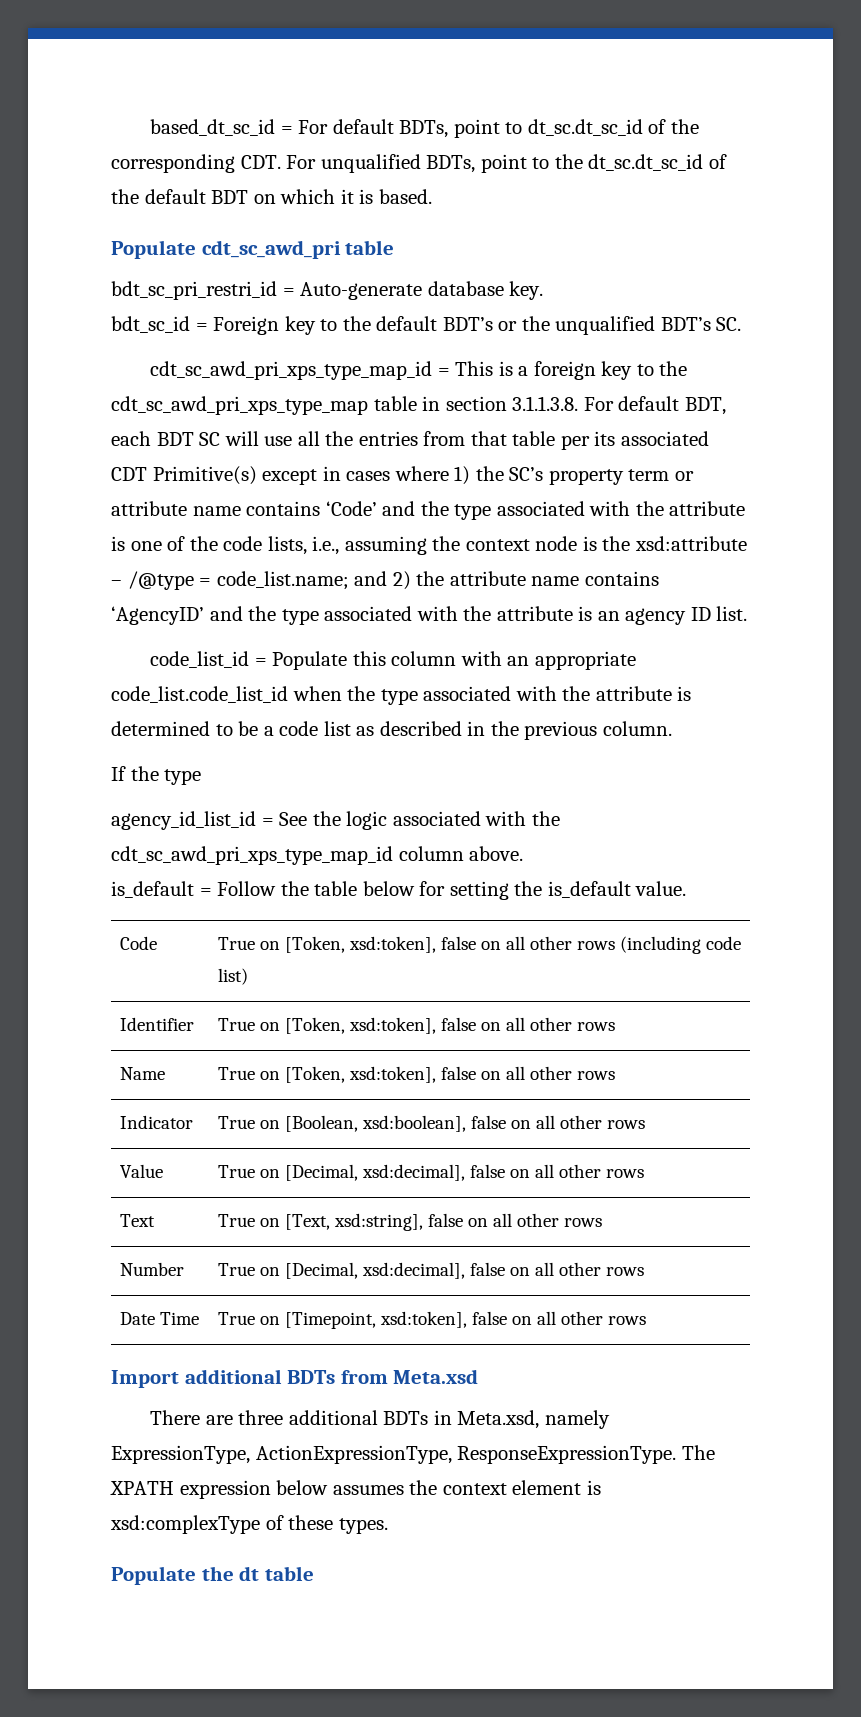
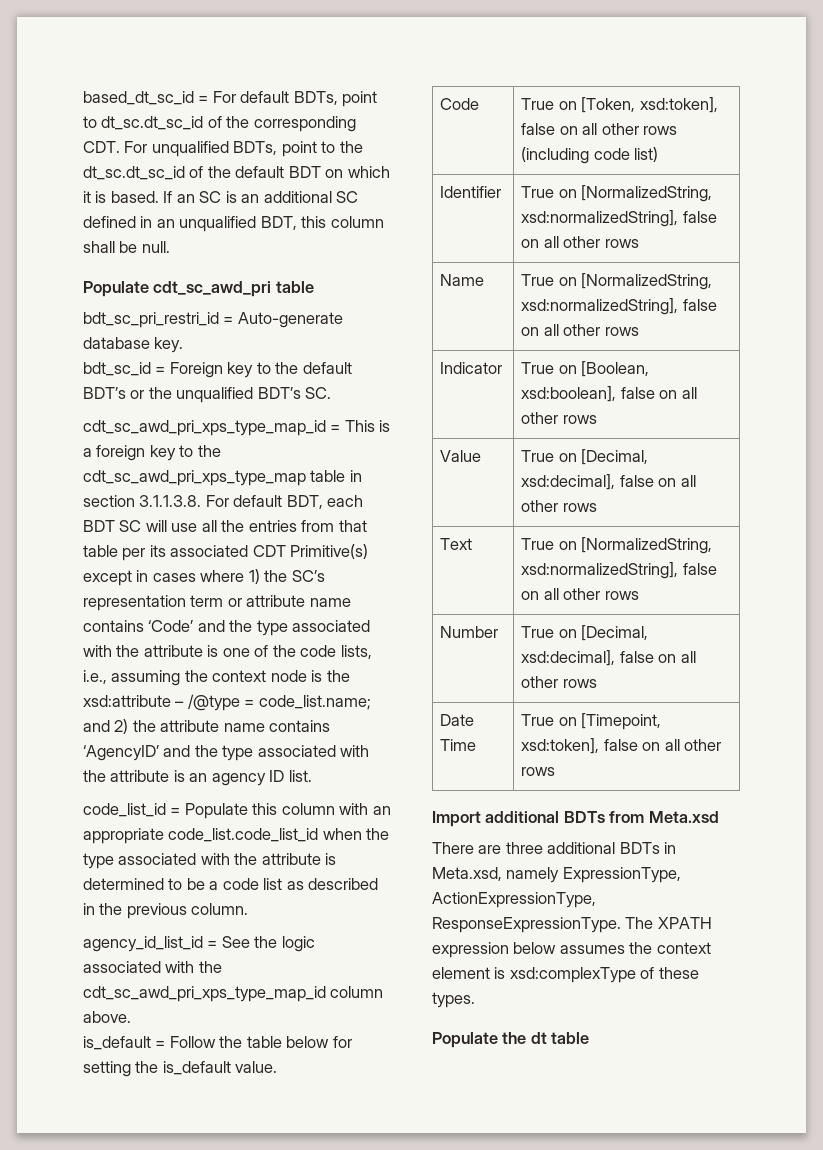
+ If an SC is an additional SC defined in an unqualified BDT, this column shall be null.
- cdt_sc_awd_pri_xps_type_map_id = This is a foreign key to the cdt_sc_awd_pri_xps_type_map table in section 3.1.1.3.8. For default BDT, each BDT SC will use all the entries from that table per its associated CDT Primitive(s) except in cases where 1) the SC’s property term or attribute name contains ‘Code’ and the type associated with the attribute is one of the code lists, i.e., assuming the context node is the xsd:attribute – /@type = code_list.name;
+ cdt_sc_awd_pri_xps_type_map_id = This is a foreign key to the cdt_sc_awd_pri_xps_type_map table in section 3.1.1.3.8. For default BDT, each BDT SC will use all the entries from that table per its associated CDT Primitive(s) except in cases where 1) the SC’s representation term or attribute name contains ‘Code’ and the type associated with the attribute is one of the code lists, i.e., assuming the context node is the xsd:attribute – /@type = code_list.name;
- If the type
- Identifier | True on [Token, xsd:token], false on all other rows
+ Identifier | True on [NormalizedString, xsd:normalizedString], false on all other rows
- Name | True on [Token, xsd:token], false on all other rows
+ Name | True on [NormalizedString, xsd:normalizedString], false on all other rows
- Text | True on [Text, xsd:string], false on all other rows
+ Text | True on [NormalizedString, xsd:normalizedString], false on all other rows

